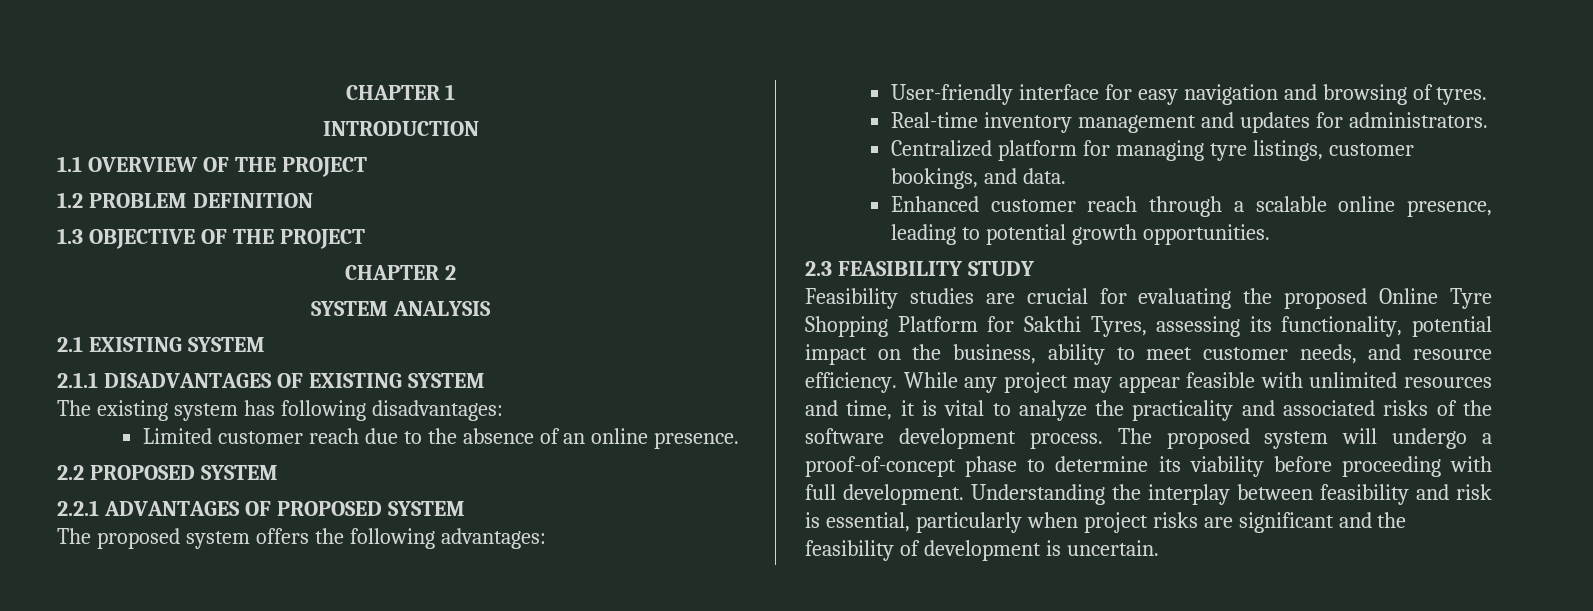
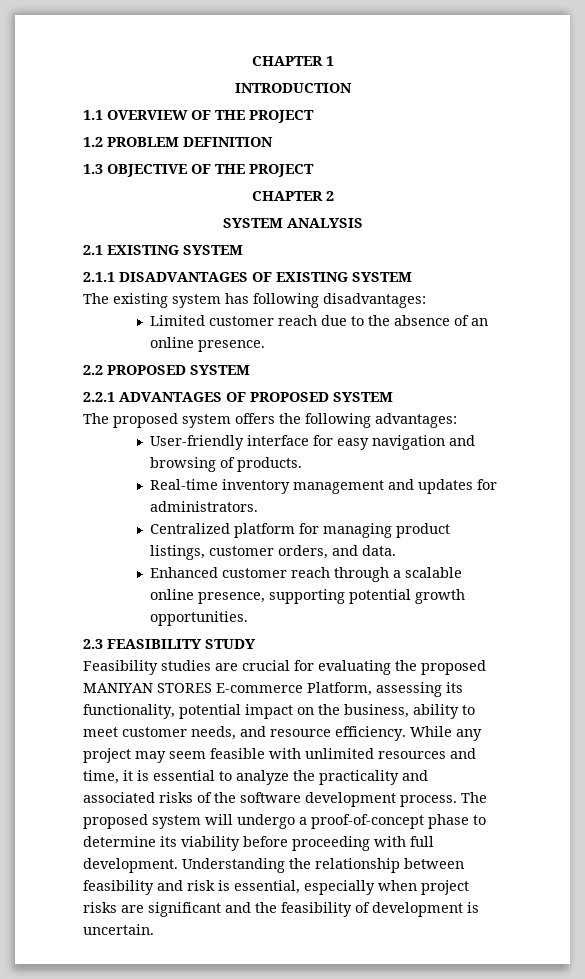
- User-friendly interface for easy navigation and browsing of tyres.
+ User-friendly interface for easy navigation and browsing of products.
- Centralized platform for managing tyre listings, customer bookings, and data.
+ Centralized platform for managing product listings, customer orders, and data.
- Enhanced customer reach through a scalable online presence, leading to potential growth opportunities.
+ Enhanced customer reach through a scalable online presence, supporting potential growth opportunities.
- Feasibility studies are crucial for evaluating the proposed Online Tyre Shopping Platform for Sakthi Tyres, assessing its functionality, potential impact on the business, ability to meet customer needs, and resource efficiency.
+ Feasibility studies are crucial for evaluating the proposed MANIYAN STORES E-commerce Platform, assessing its functionality, potential impact on the business, ability to meet customer needs, and resource efficiency.
- While any project may appear feasible with unlimited resources and time, it is vital to analyze the practicality and associated risks of the software development process.
+ While any project may seem feasible with unlimited resources and time, it is essential to analyze the practicality and associated risks of the software development process.
- Understanding the interplay between feasibility and risk is essential, particularly when project risks are significant and the feasibility of development is uncertain.
+ Understanding the relationship between feasibility and risk is essential, especially when project risks are significant and the feasibility of development is uncertain.

